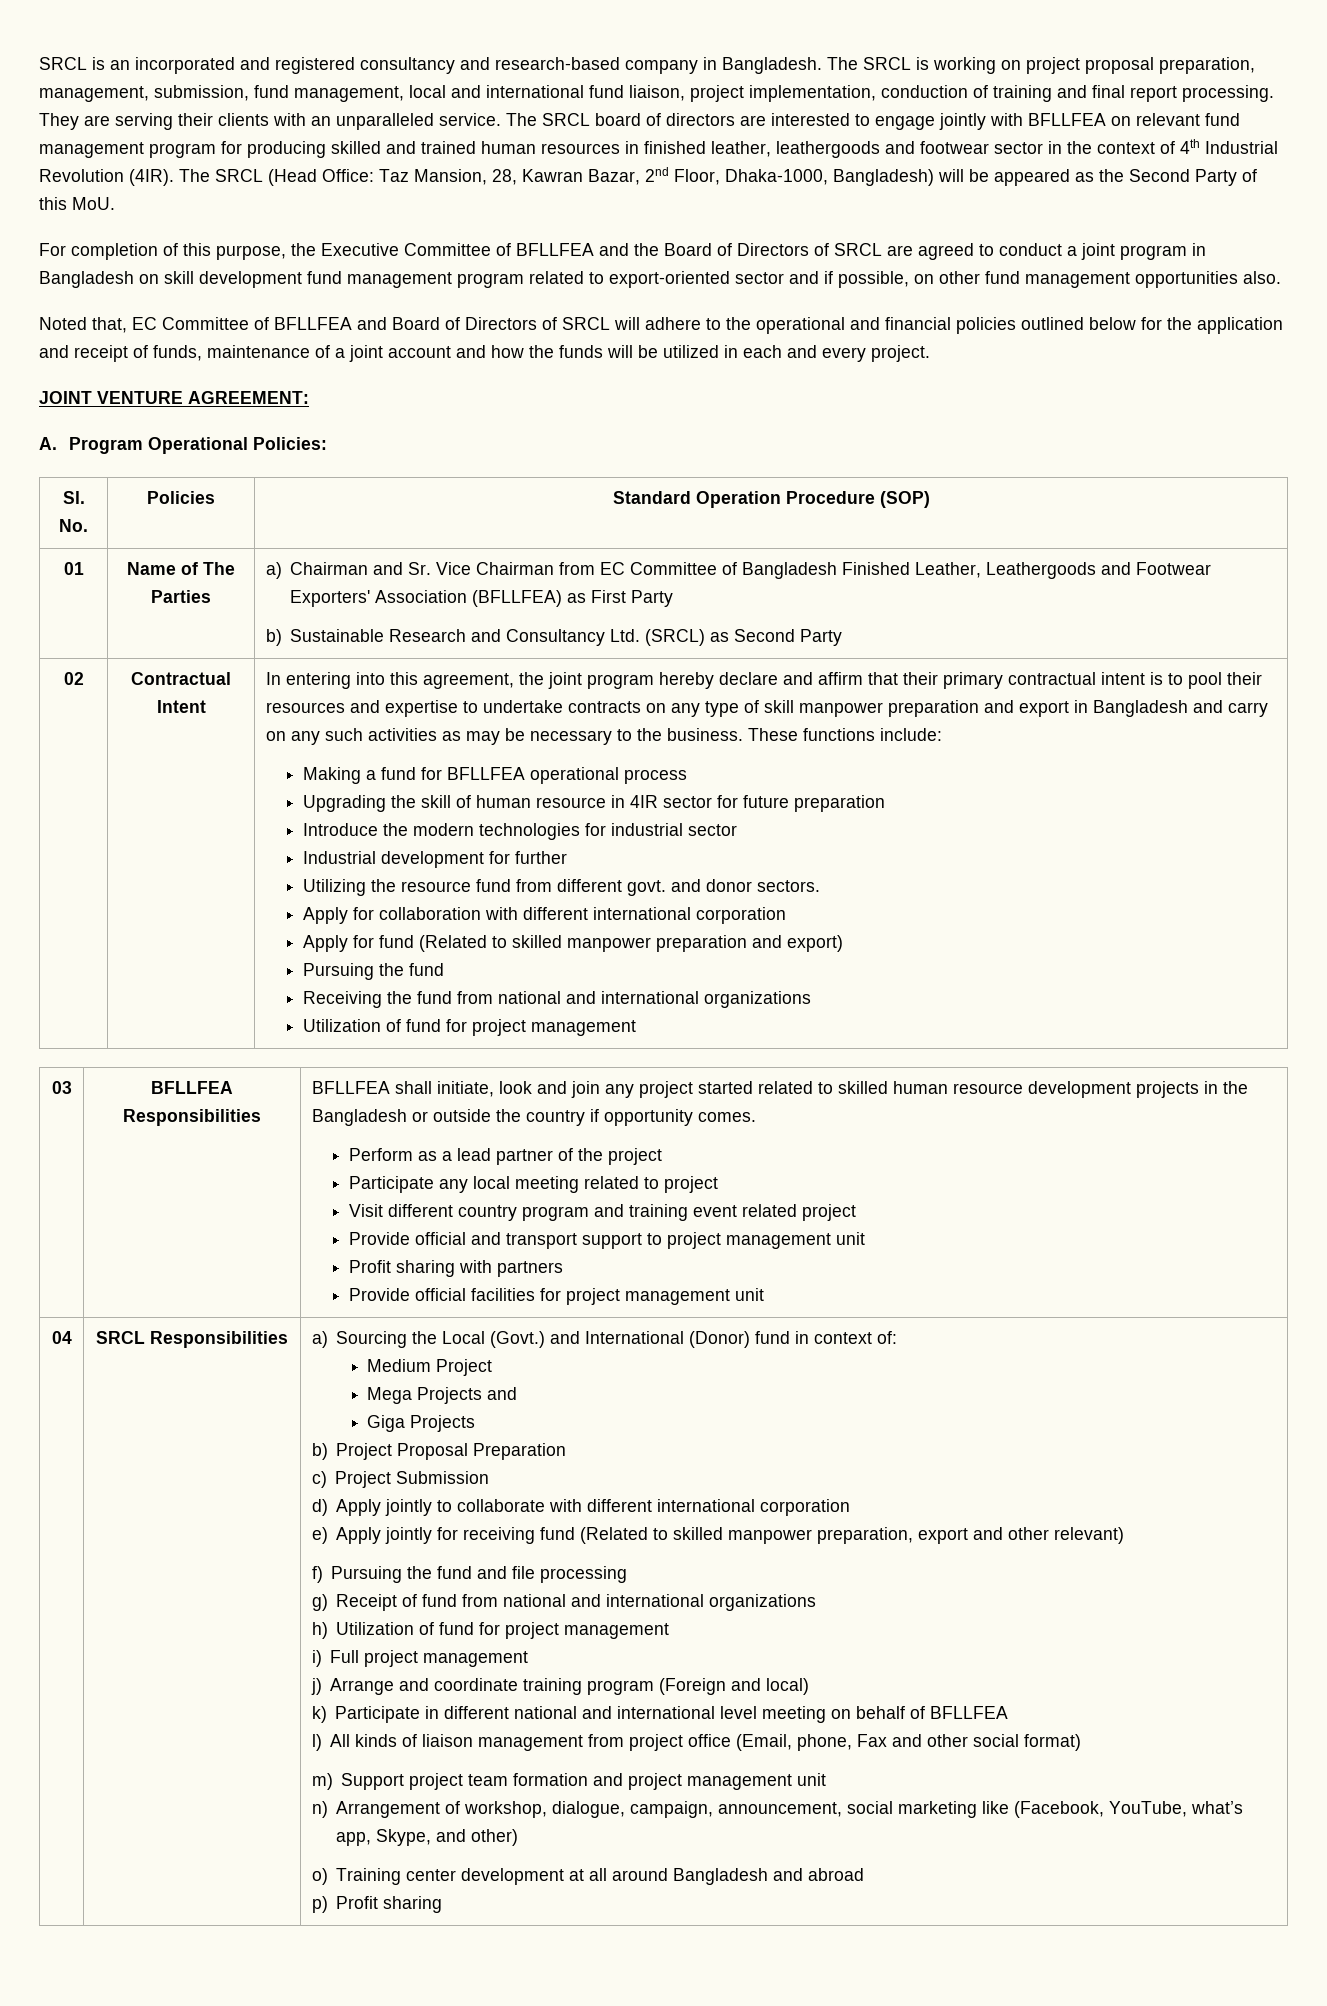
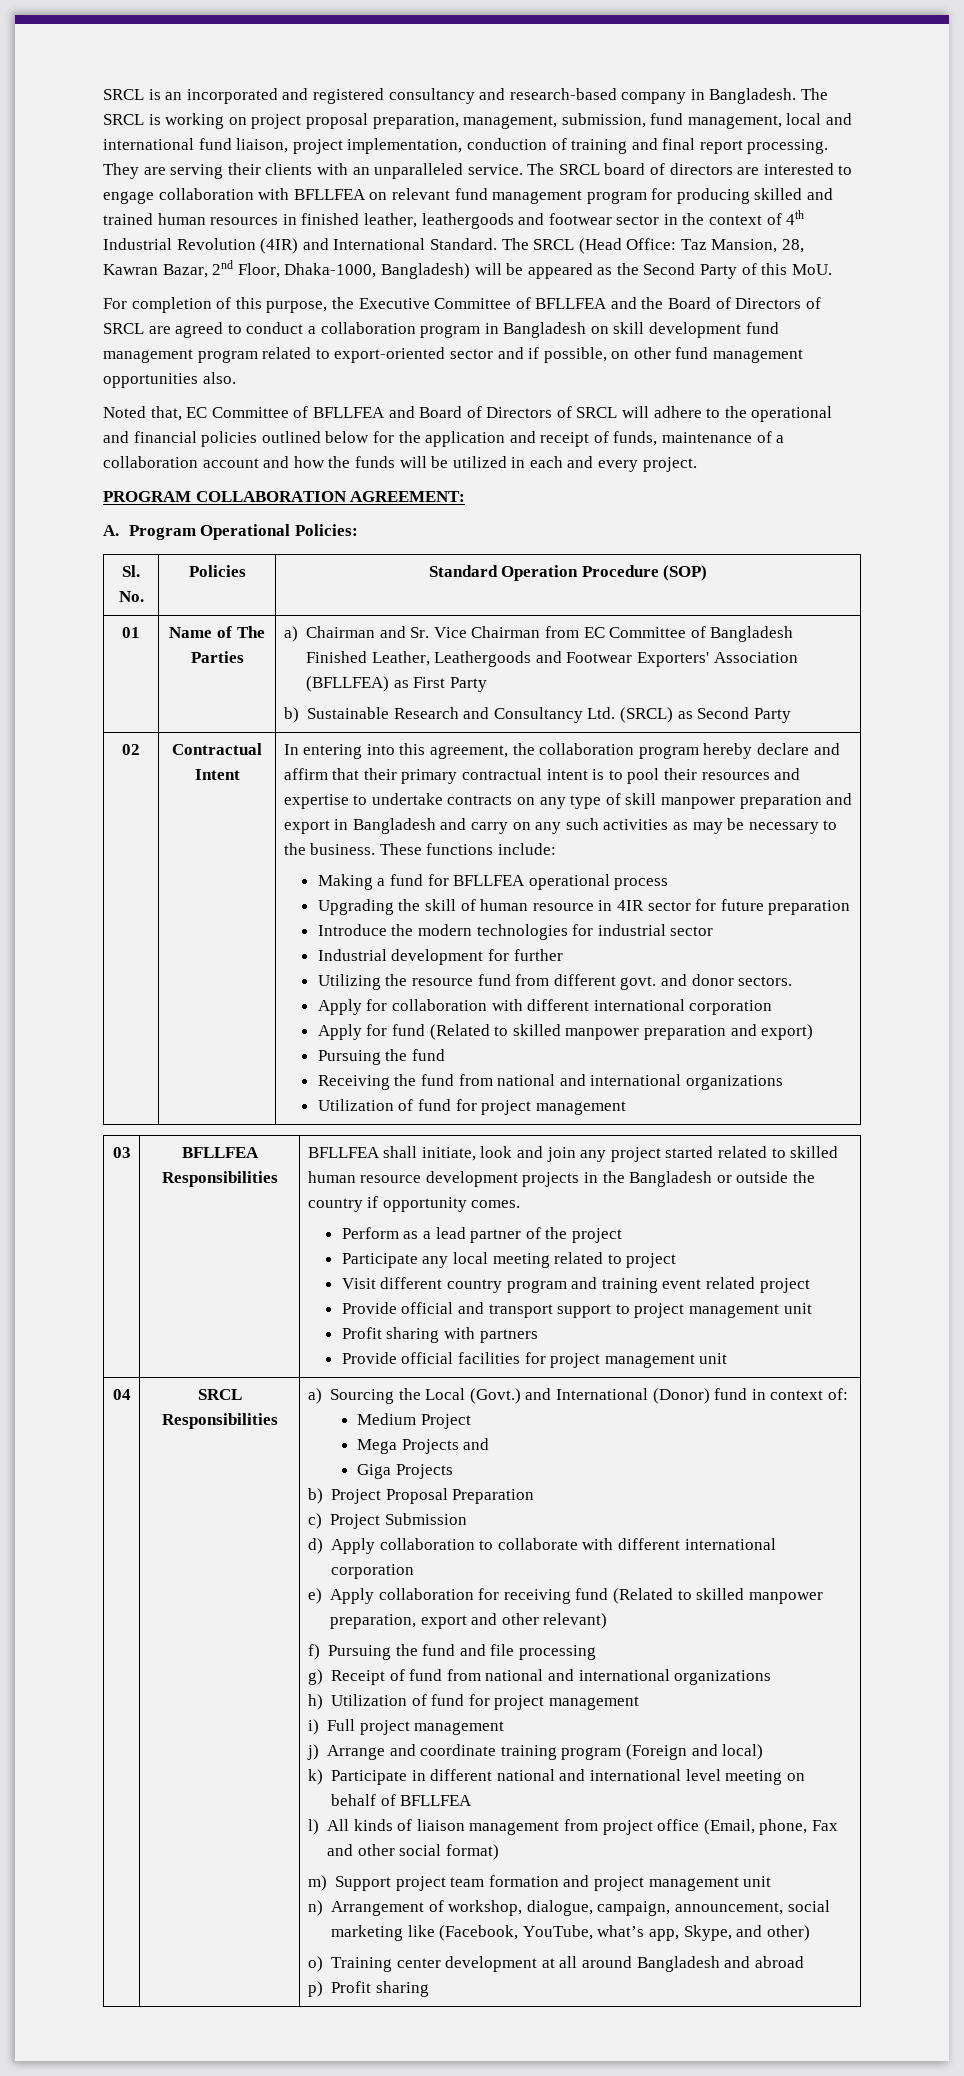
- The SRCL board of directors are interested to engage jointly with BFLLFEA on relevant fund management program for producing skilled and trained human resources in finished leather, leathergoods and footwear sector in the context of 4th Industrial Revolution (4IR).
+ The SRCL board of directors are interested to engage collaboration with BFLLFEA on relevant fund management program for producing skilled and trained human resources in finished leather, leathergoods and footwear sector in the context of 4th Industrial Revolution (4IR) and International Standard.
- For completion of this purpose, the Executive Committee of BFLLFEA and the Board of Directors of SRCL are agreed to conduct a joint program in Bangladesh on skill development fund management program related to export-oriented sector and if possible, on other fund management opportunities also.
+ For completion of this purpose, the Executive Committee of BFLLFEA and the Board of Directors of SRCL are agreed to conduct a collaboration program in Bangladesh on skill development fund management program related to export-oriented sector and if possible, on other fund management opportunities also.
- Noted that, EC Committee of BFLLFEA and Board of Directors of SRCL will adhere to the operational and financial policies outlined below for the application and receipt of funds, maintenance of a joint account and how the funds will be utilized in each and every project.
+ Noted that, EC Committee of BFLLFEA and Board of Directors of SRCL will adhere to the operational and financial policies outlined below for the application and receipt of funds, maintenance of a collaboration account and how the funds will be utilized in each and every project.
- JOINT VENTURE AGREEMENT:
+ PROGRAM COLLABORATION AGREEMENT:
- In entering into this agreement, the joint program hereby declare and affirm that their primary contractual intent is to pool their resources and expertise to undertake contracts on any type of skill manpower preparation and export in Bangladesh and carry on any such activities as may be necessary to the business.
+ In entering into this agreement, the collaboration program hereby declare and affirm that their primary contractual intent is to pool their resources and expertise to undertake contracts on any type of skill manpower preparation and export in Bangladesh and carry on any such activities as may be necessary to the business.
- d) Apply jointly to collaborate with different international corporation
+ d) Apply collaboration to collaborate with different international corporation
- e) Apply jointly for receiving fund (Related to skilled manpower preparation, export and other relevant)
+ e) Apply collaboration for receiving fund (Related to skilled manpower preparation, export and other relevant)

